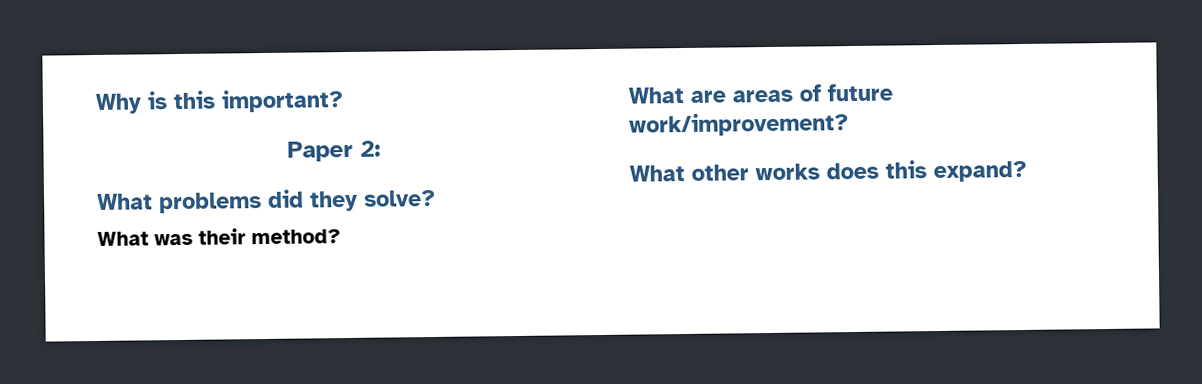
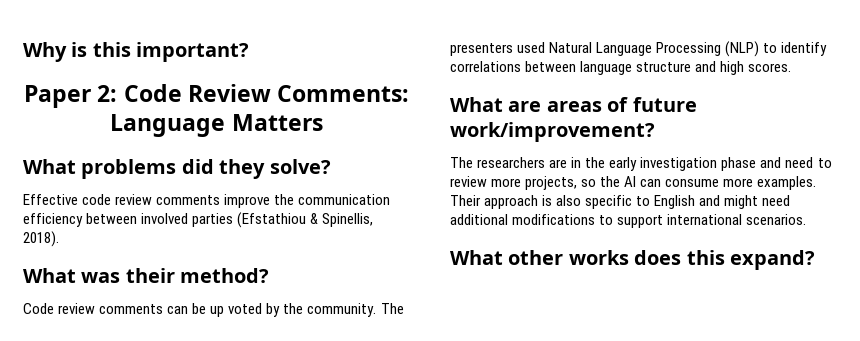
- Paper 2:
+ Paper 2: Code Review Comments: Language Matters
+ Effective code review comments improve the communication efficiency between involved parties (Efstathiou & Spinellis, 2018).
  What was their method?
+ Code review comments can be up voted by the community. The presenters used Natural Language Processing (NLP) to identify correlations between language structure and high scores.
+ The researchers are in the early investigation phase and need to review more projects, so the AI can consume more examples. Their approach is also specific to English and might need additional modifications to support international scenarios.

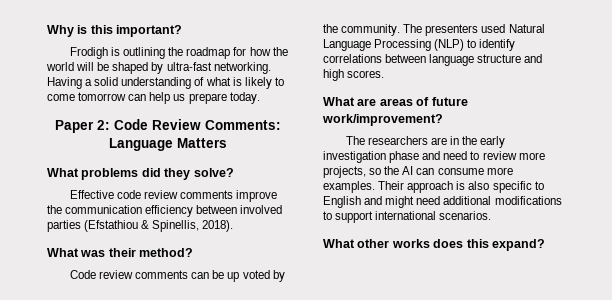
+ Frodigh is outlining the roadmap for how the world will be shaped by ultra-fast networking. Having a solid understanding of what is likely to come tomorrow can help us prepare today.

